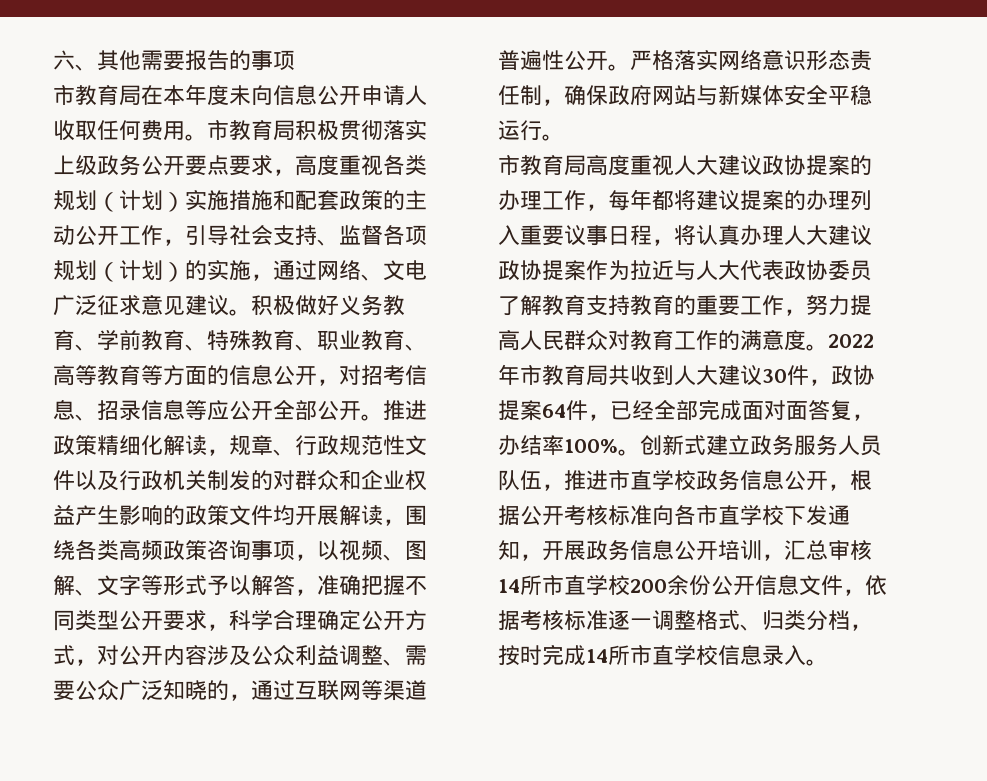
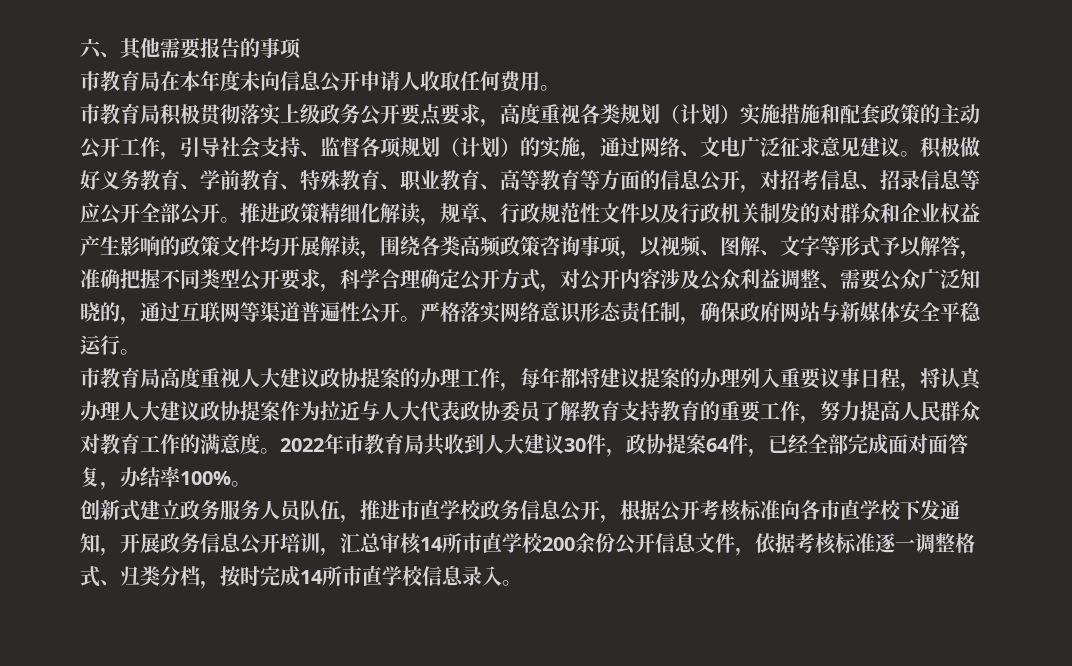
- 市教育局在本年度未向信息公开申请人收取任何费用。市教育局积极贯彻落实上级政务公开要点要求，高度重视各类规划（计划）实施措施和配套政策的主动公开工作，引导社会支持、监督各项规划（计划）的实施，通过网络、文电广泛征求意见建议。
+ 市教育局在本年度未向信息公开申请人收取任何费用。
+ 市教育局积极贯彻落实上级政务公开要点要求，高度重视各类规划（计划）实施措施和配套政策的主动公开工作，引导社会支持、监督各项规划（计划）的实施，通过网络、文电广泛征求意见建议。
- 2022年市教育局共收到人大建议30件，政协提案64件，已经全部完成面对面答复，办结率100%。创新式建立政务服务人员队伍，推进市直学校政务信息公开，根据公开考核标准向各市直学校下发通知，开展政务信息公开培训，汇总审核14所市直学校200余份公开信息文件，依据考核标准逐一调整格式、归类分档，按时完成14所市直学校信息录入。
+ 2022年市教育局共收到人大建议30件，政协提案64件，已经全部完成面对面答复，办结率100%。
+ 创新式建立政务服务人员队伍，推进市直学校政务信息公开，根据公开考核标准向各市直学校下发通知，开展政务信息公开培训，汇总审核14所市直学校200余份公开信息文件，依据考核标准逐一调整格式、归类分档，按时完成14所市直学校信息录入。

